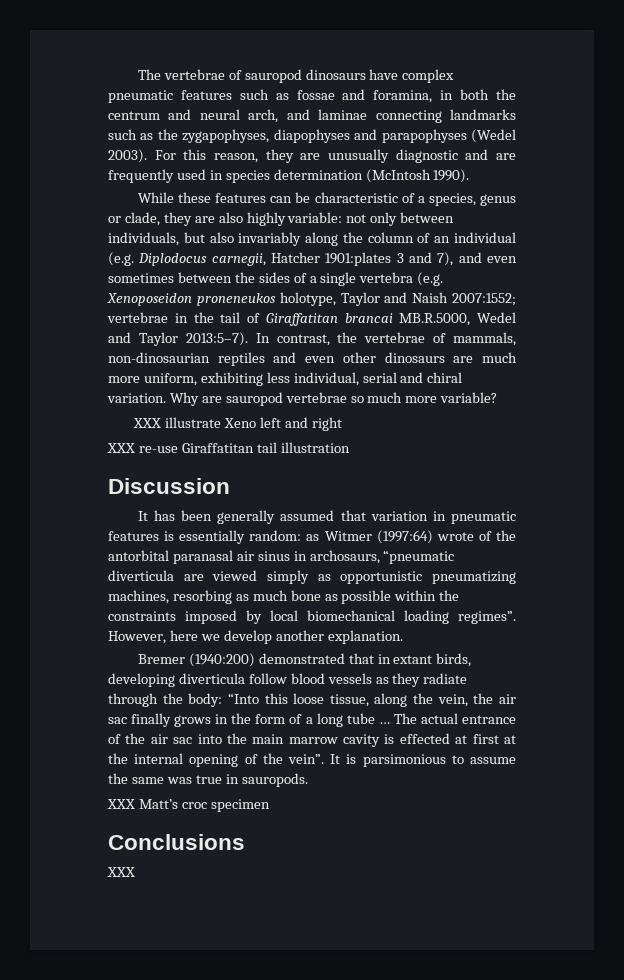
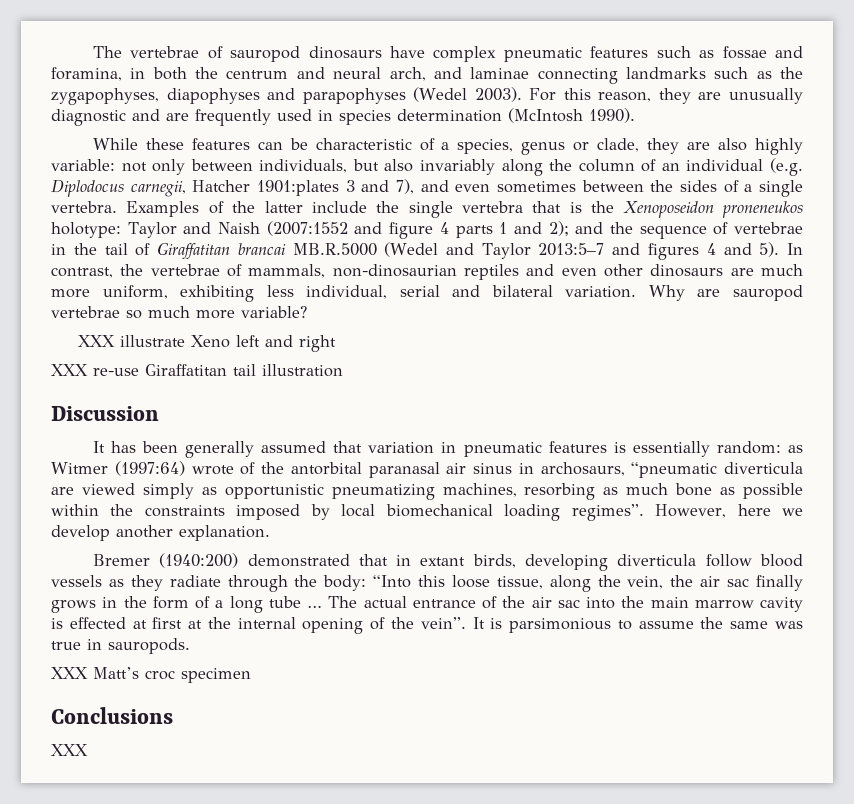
- While these features can be characteristic of a species, genus or clade, they are also highly variable: not only between individuals, but also invariably along the column of an individual (e.g. Diplodocus carnegii, Hatcher 1901:plates 3 and 7), and even sometimes between the sides of a single vertebra (e.g. Xenoposeidon proneneukos holotype, Taylor and Naish 2007:1552; vertebrae in the tail of Giraffatitan brancai MB.R.5000, Wedel and Taylor 2013:5–7).
+ While these features can be characteristic of a species, genus or clade, they are also highly variable: not only between individuals, but also invariably along the column of an individual (e.g. Diplodocus carnegii, Hatcher 1901:plates 3 and 7), and even sometimes between the sides of a single vertebra. Examples of the latter include the single vertebra that is the Xenoposeidon proneneukos holotype: Taylor and Naish (2007:1552 and figure 4 parts 1 and 2); and the sequence of vertebrae in the tail of Giraffatitan brancai MB.R.5000 (Wedel and Taylor 2013:5–7 and figures 4 and 5).
- In contrast, the vertebrae of mammals, non-dinosaurian reptiles and even other dinosaurs are much more uniform, exhibiting less individual, serial and chiral variation.
+ In contrast, the vertebrae of mammals, non-dinosaurian reptiles and even other dinosaurs are much more uniform, exhibiting less individual, serial and bilateral variation.

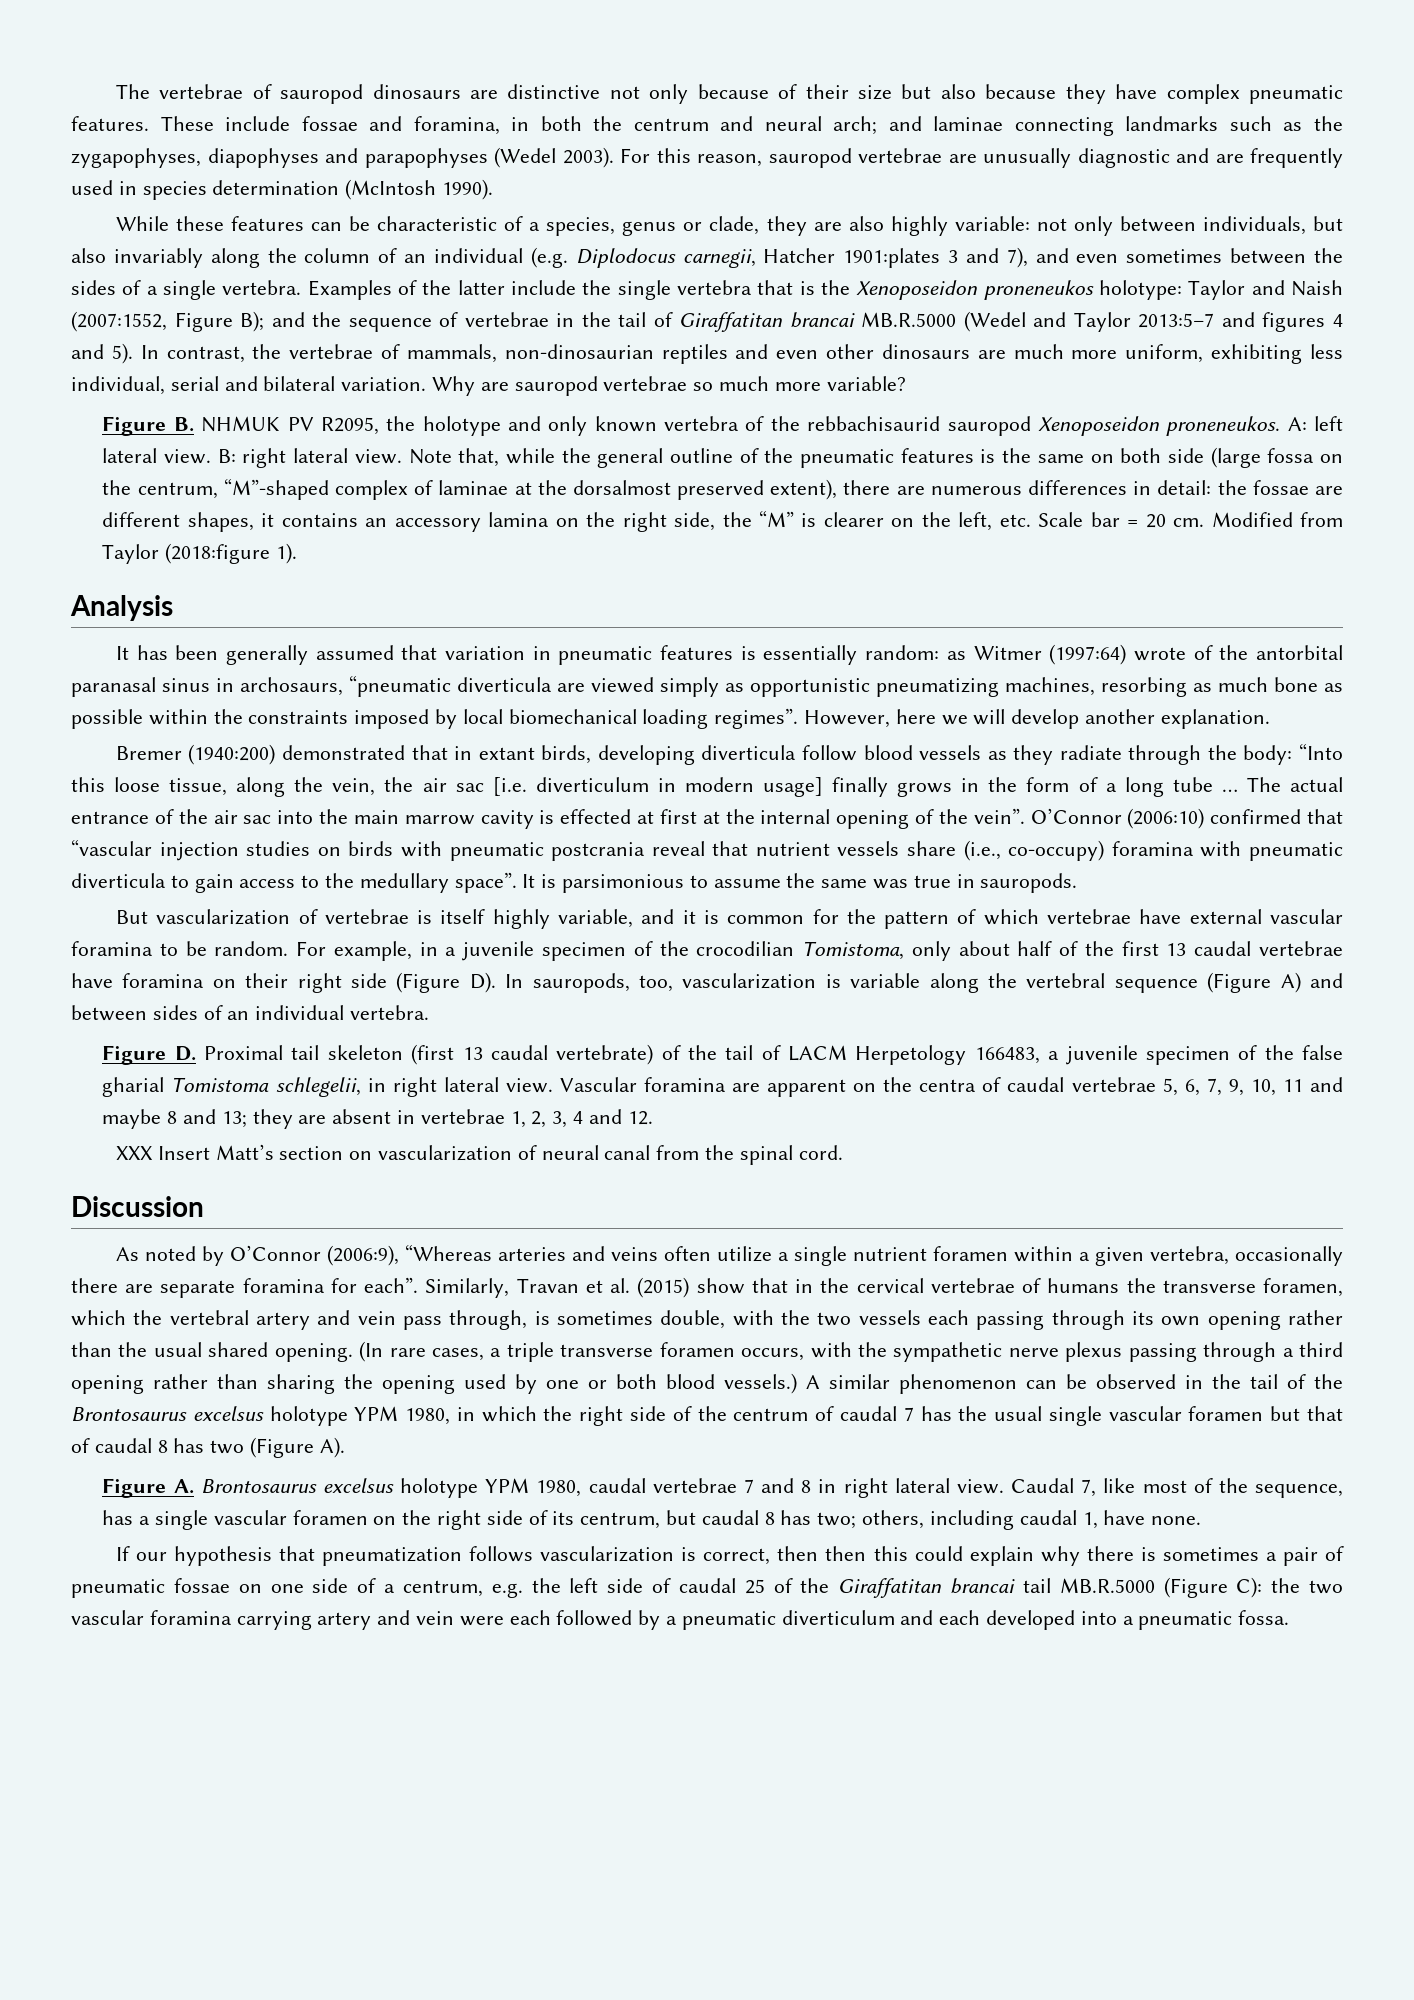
- The vertebrae of sauropod dinosaurs have complex pneumatic features such as fossae and foramina, in both the centrum and neural arch, and laminae connecting landmarks such as the zygapophyses, diapophyses and parapophyses (Wedel 2003).
+ The vertebrae of sauropod dinosaurs are distinctive not only because of their size but also because they have complex pneumatic features. These include fossae and foramina, in both the centrum and neural arch; and laminae connecting landmarks such as the zygapophyses, diapophyses and parapophyses (Wedel 2003).
- For this reason, they are unusually diagnostic and are frequently used in species determination (McIntosh 1990).
+ For this reason, sauropod vertebrae are unusually diagnostic and are frequently used in species determination (McIntosh 1990).
- Examples of the latter include the single vertebra that is the Xenoposeidon proneneukos holotype: Taylor and Naish (2007:1552 and figure 4 parts 1 and 2); and the sequence of vertebrae in the tail of Giraffatitan brancai MB.R.5000 (Wedel and Taylor 2013:5–7 and figures 4 and 5).
+ Examples of the latter include the single vertebra that is the Xenoposeidon proneneukos holotype: Taylor and Naish (2007:1552, Figure B); and the sequence of vertebrae in the tail of Giraffatitan brancai MB.R.5000 (Wedel and Taylor 2013:5–7 and figures 4 and 5).
- XXX illustrate Xeno left and right
- XXX re-use Giraffatitan tail illustration
- Discussion
+ Figure B. NHMUK PV R2095, the holotype and only known vertebra of the rebbachisaurid sauropod Xenoposeidon proneneukos. A: left lateral view. B: right lateral view. Note that, while the general outline of the pneumatic features is the same on both side (large fossa on the centrum, “M”-shaped complex of laminae at the dorsalmost preserved extent), there are numerous differences in detail: the fossae are different shapes, it contains an accessory lamina on the right side, the “M” is clearer on the left, etc. Scale bar = 20 cm. Modified from Taylor (2018:figure 1).
+ Analysis
- It has been generally assumed that variation in pneumatic features is essentially random: as Witmer (1997:64) wrote of the antorbital paranasal air sinus in archosaurs, “pneumatic diverticula are viewed simply as opportunistic pneumatizing machines, resorbing as much bone as possible within the constraints imposed by local biomechanical loading regimes”.
+ It has been generally assumed that variation in pneumatic features is essentially random: as Witmer (1997:64) wrote of the antorbital paranasal sinus in archosaurs, “pneumatic diverticula are viewed simply as opportunistic pneumatizing machines, resorbing as much bone as possible within the constraints imposed by local biomechanical loading regimes”.
- However, here we develop another explanation.
+ However, here we will develop another explanation.
- Bremer (1940:200) demonstrated that in extant birds, developing diverticula follow blood vessels as they radiate through the body: “Into this loose tissue, along the vein, the air sac finally grows in the form of a long tube …
+ Bremer (1940:200) demonstrated that in extant birds, developing diverticula follow blood vessels as they radiate through the body: “Into this loose tissue, along the vein, the air sac [i.e. diverticulum in modern usage] finally grows in the form of a long tube …
+ O’Connor (2006:10) confirmed that “vascular injection studies on birds with pneumatic postcrania reveal that nutrient vessels share (i.e., co-occupy) foramina with pneumatic diverticula to gain access to the medullary space”.
- XXX Matt’s croc specimen
- Conclusions
- XXX
+ But vascularization of vertebrae is itself highly variable, and it is common for the pattern of which vertebrae have external vascular foramina to be random. For example, in a juvenile specimen of the crocodilian Tomistoma, only about half of the first 13 caudal vertebrae have foramina on their right side (Figure D). In sauropods, too, vascularization is variable along the vertebral sequence (Figure A) and between sides of an individual vertebra.
+ Figure D. Proximal tail skeleton (first 13 caudal vertebrate) of the tail of LACM Herpetology 166483, a juvenile specimen of the false gharial Tomistoma schlegelii, in right lateral view. Vascular foramina are apparent on the centra of caudal vertebrae 5, 6, 7, 9, 10, 11 and maybe 8 and 13; they are absent in vertebrae 1, 2, 3, 4 and 12.
+ XXX Insert Matt’s section on vascularization of neural canal from the spinal cord.
+ Discussion
+ As noted by O’Connor (2006:9), “Whereas arteries and veins often utilize a single nutrient foramen within a given vertebra, occasionally there are separate foramina for each”. Similarly, Travan et al. (2015) show that in the cervical vertebrae of humans the transverse foramen, which the vertebral artery and vein pass through, is sometimes double, with the two vessels each passing through its own opening rather than the usual shared opening. (In rare cases, a triple transverse foramen occurs, with the sympathetic nerve plexus passing through a third opening rather than sharing the opening used by one or both blood vessels.) A similar phenomenon can be observed in the tail of the Brontosaurus excelsus holotype YPM 1980, in which the right side of the centrum of caudal 7 has the usual single vascular foramen but that of caudal 8 has two (Figure A).
+ Figure A. Brontosaurus excelsus holotype YPM 1980, caudal vertebrae 7 and 8 in right lateral view. Caudal 7, like most of the sequence, has a single vascular foramen on the right side of its centrum, but caudal 8 has two; others, including caudal 1, have none.
+ If our hypothesis that pneumatization follows vascularization is correct, then then this could explain why there is sometimes a pair of pneumatic fossae on one side of a centrum, e.g. the left side of caudal 25 of the Giraffatitan brancai tail MB.R.5000 (Figure C): the two vascular foramina carrying artery and vein were each followed by a pneumatic diverticulum and each developed into a pneumatic fossa.

